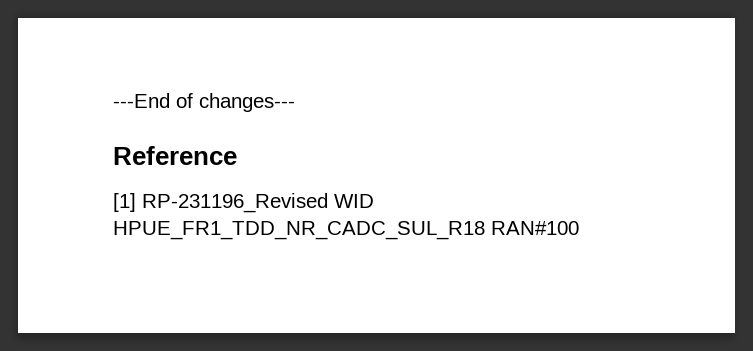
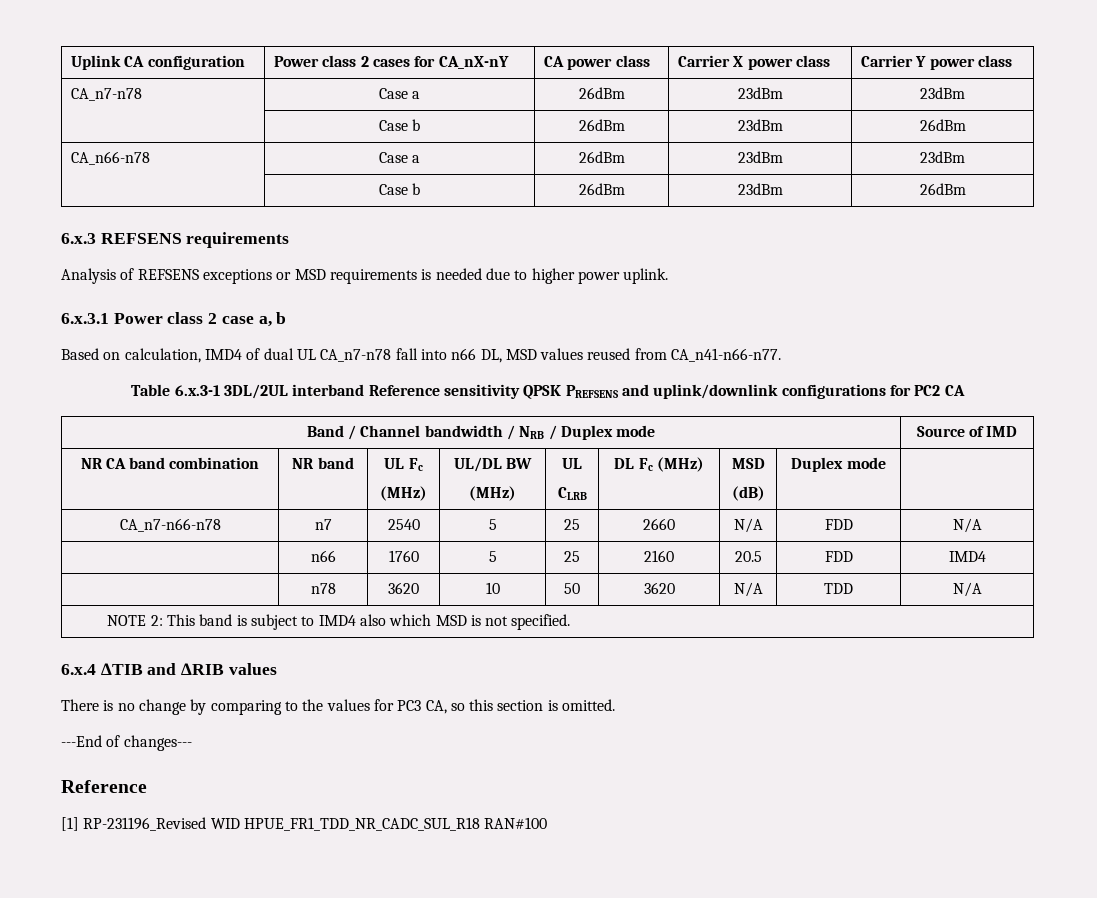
+ Uplink CA configuration | Power class 2 cases for CA_nX-nY | CA power class | Carrier X power class | Carrier Y power class
+ CA_n7-n78 | Case a | 26dBm | 23dBm | 23dBm
+ | Case b | 26dBm | 23dBm | 26dBm
+ CA_n66-n78 | Case a | 26dBm | 23dBm | 23dBm
+ | Case b | 26dBm | 23dBm | 26dBm
+ 6.x.3 REFSENS requirements
+ Analysis of REFSENS exceptions or MSD requirements is needed due to higher power uplink.
+ 6.x.3.1 Power class 2 case a, b
+ Based on calculation, IMD4 of dual UL CA_n7-n78 fall into n66 DL, MSD values reused from CA_n41-n66-n77.
+ Table 6.x.3-1 3DL/2UL interband Reference sensitivity QPSK PREFSENS and uplink/downlink configurations for PC2 CA
+ Band / Channel bandwidth / NRB / Duplex mode | Source of IMD
+ NR CA band combination | NR band | UL Fc
+ (MHz) | UL/DL BW
+ (MHz) | UL
+ CLRB | DL Fc (MHz) | MSD
+ (dB) | Duplex mode |
+ CA_n7-n66-n78 | n7 | 2540 | 5 | 25 | 2660 | N/A | FDD | N/A
+ | n66 | 1760 | 5 | 25 | 2160 | 20.5 | FDD | IMD4
+ | n78 | 3620 | 10 | 50 | 3620 | N/A | TDD | N/A
+ NOTE 2: This band is subject to IMD4 also which MSD is not specified.
+ 6.x.4 ∆TIB and ∆RIB values
+ There is no change by comparing to the values for PC3 CA, so this section is omitted.

